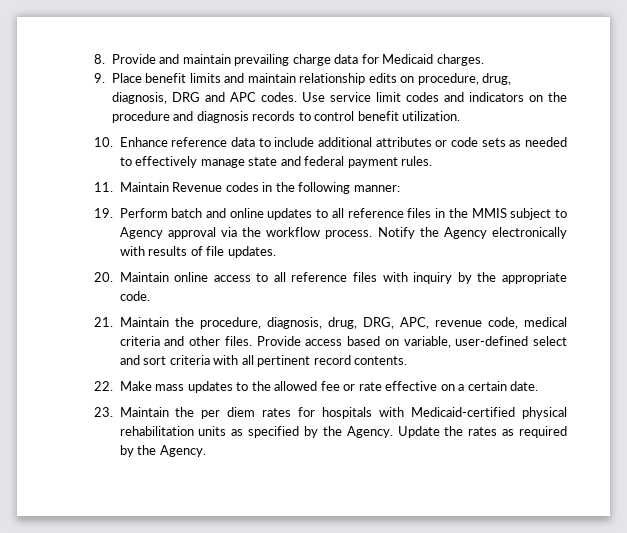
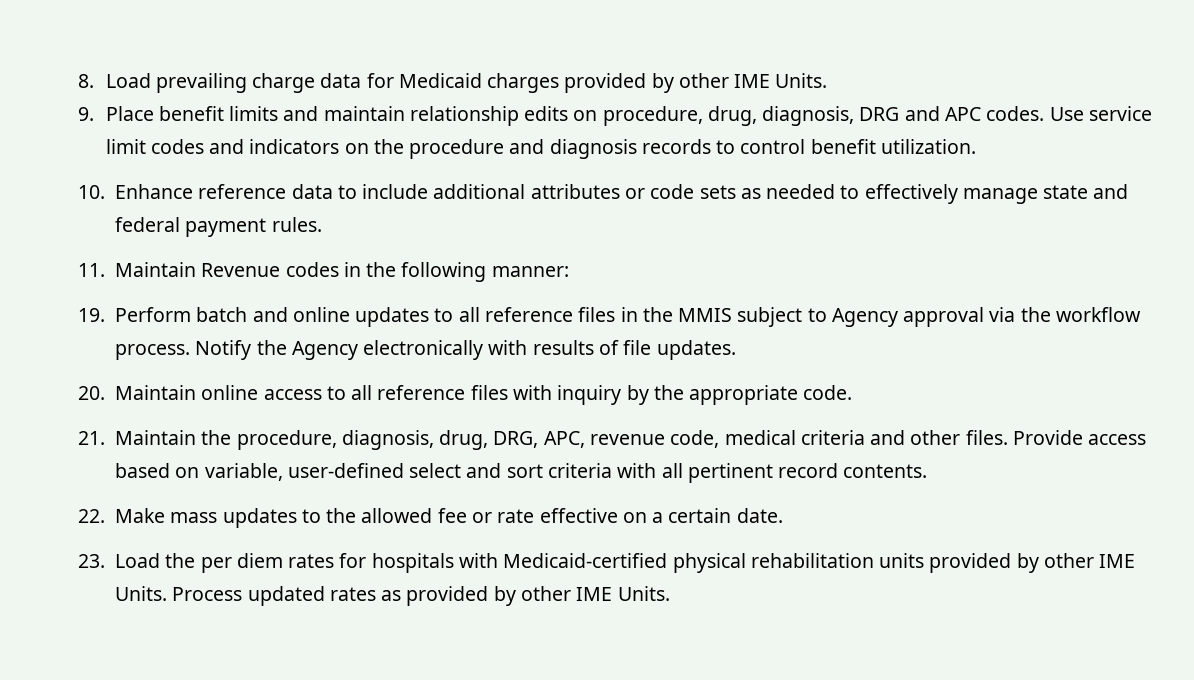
- 8. Provide and maintain prevailing charge data for Medicaid charges.
+ 8. Load prevailing charge data for Medicaid charges provided by other IME Units.
- 23. Maintain the per diem rates for hospitals with Medicaid-certified physical rehabilitation units as specified by the Agency. Update the rates as required by the Agency.
+ 23. Load the per diem rates for hospitals with Medicaid-certified physical rehabilitation units provided by other IME Units. Process updated rates as provided by other IME Units.

